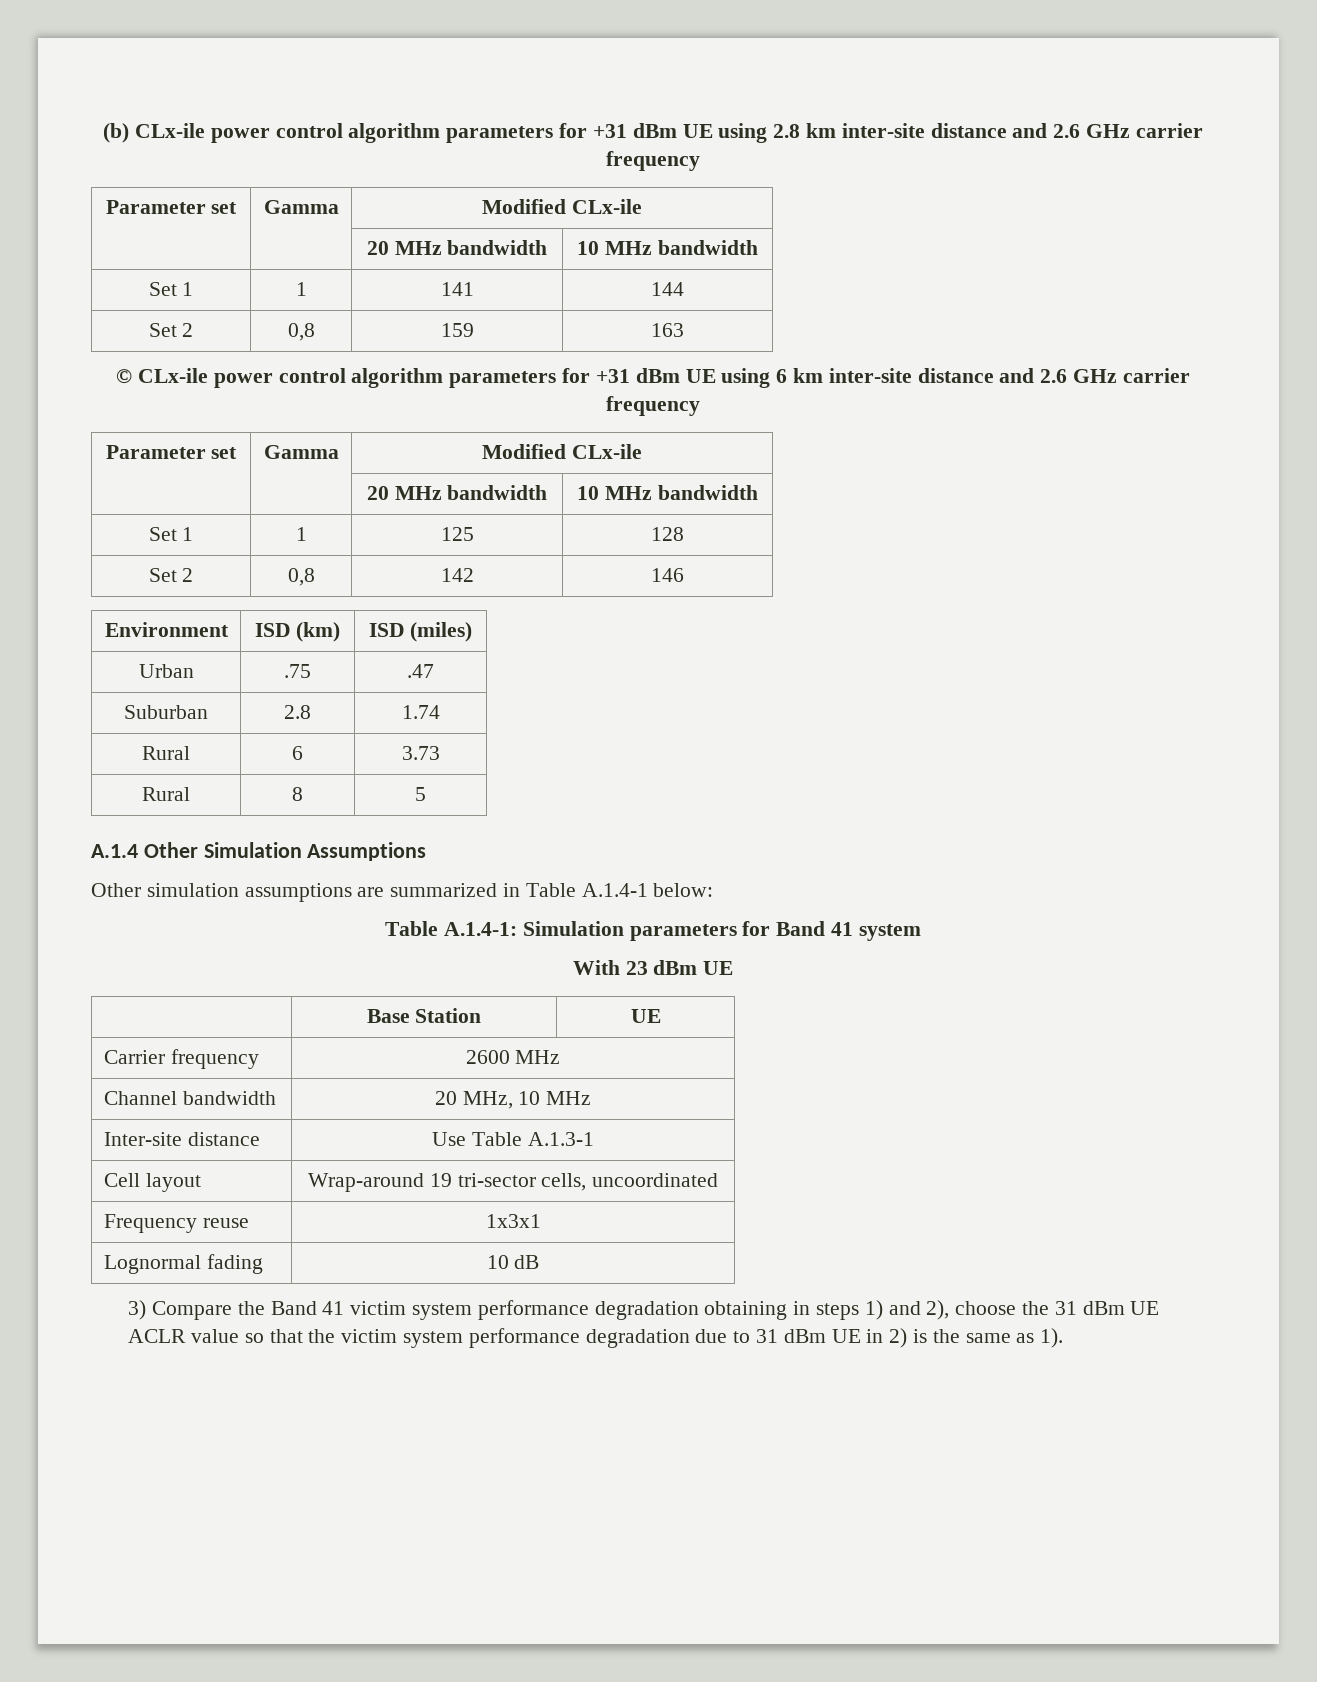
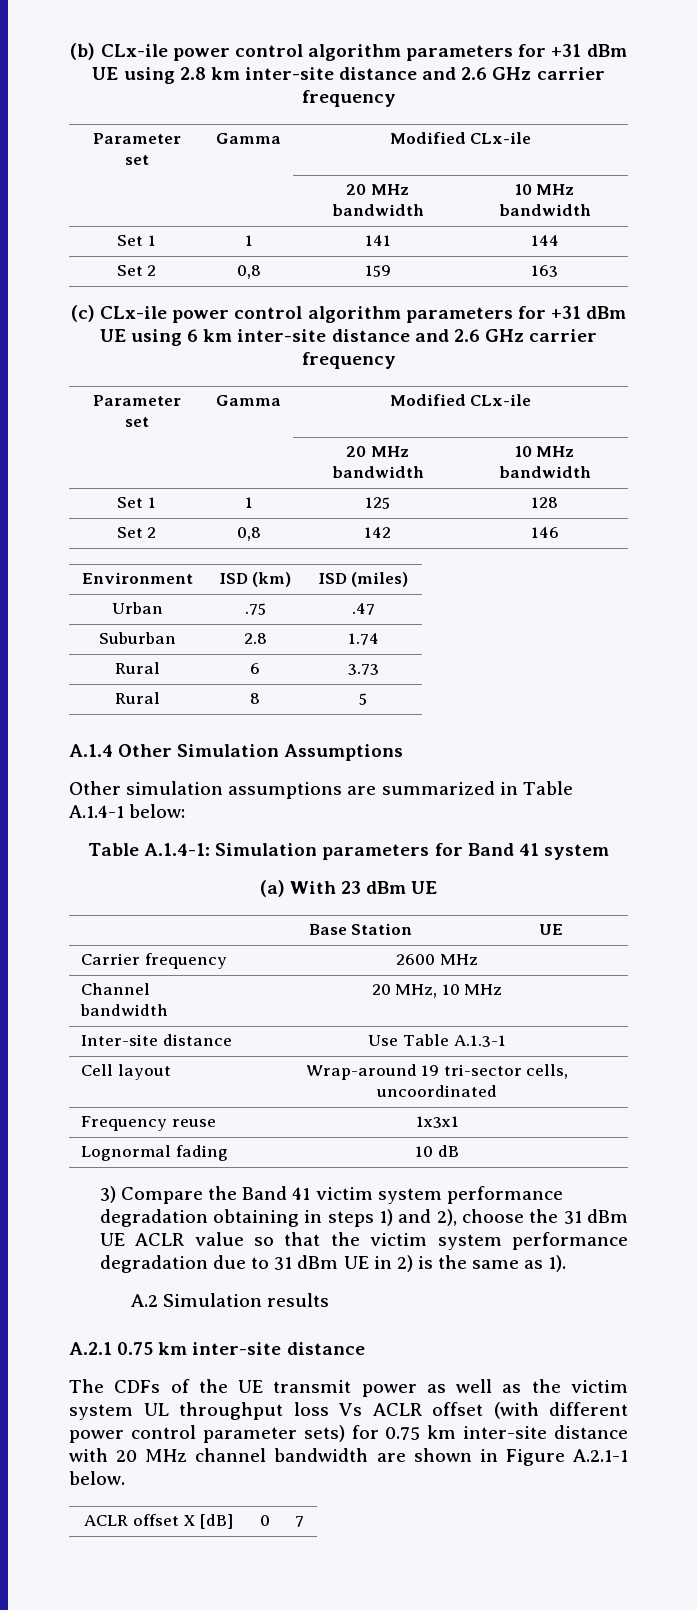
- © CLx-ile power control algorithm parameters for +31 dBm UE using 6 km inter-site distance and 2.6 GHz carrier frequency
+ (c) CLx-ile power control algorithm parameters for +31 dBm UE using 6 km inter-site distance and 2.6 GHz carrier frequency
- With 23 dBm UE
+ (a) With 23 dBm UE
+ A.2 Simulation results
+ A.2.1 0.75 km inter-site distance
+ The CDFs of the UE transmit power as well as the victim system UL throughput loss Vs ACLR offset (with different power control parameter sets) for 0.75 km inter-site distance with 20 MHz channel bandwidth are shown in Figure A.2.1-1 below.
+ ACLR offset X [dB] | 0 | 7

